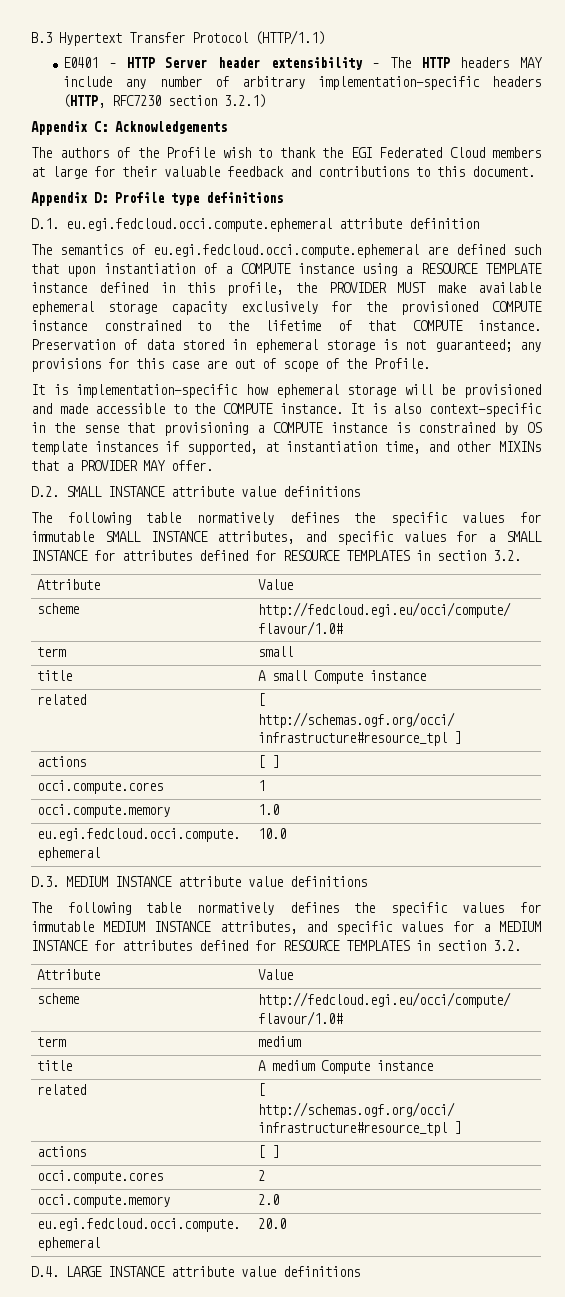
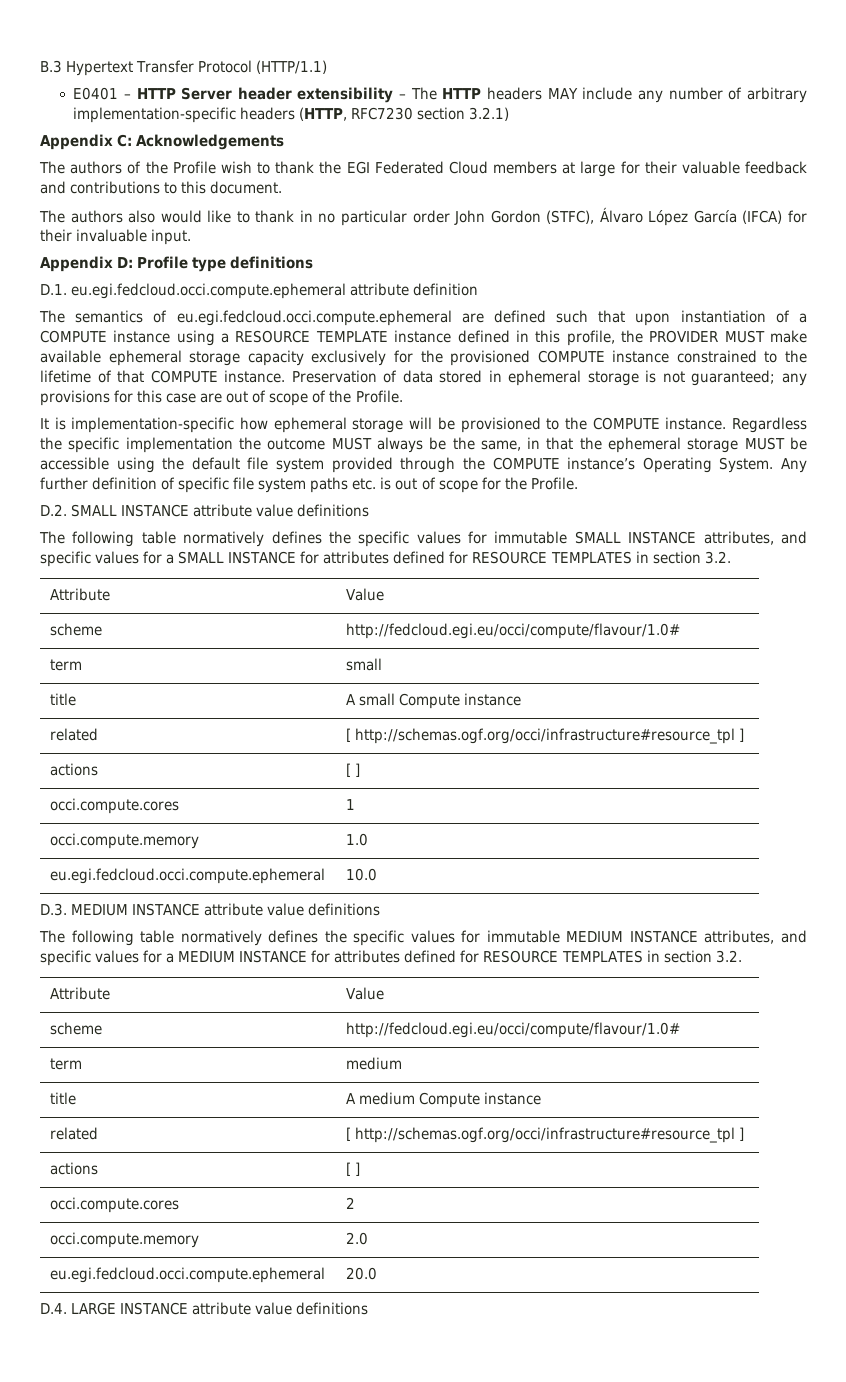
+ The authors also would like to thank in no particular order John Gordon (STFC), Álvaro López García (IFCA) for their invaluable input.
- It is implementation-specific how ephemeral storage will be provisioned and made accessible to the COMPUTE instance.
+ It is implementation-specific how ephemeral storage will be provisioned to the COMPUTE instance.
- It is also context-specific in the sense that provisioning a COMPUTE instance is constrained by OS template instances if supported, at instantiation time, and other MIXINs that a PROVIDER MAY offer.
+ Regardless the specific implementation the outcome MUST always be the same, in that the ephemeral storage MUST be accessible using the default file system provided through the COMPUTE instance’s Operating System. Any further definition of specific file system paths etc. is out of scope for the Profile.

